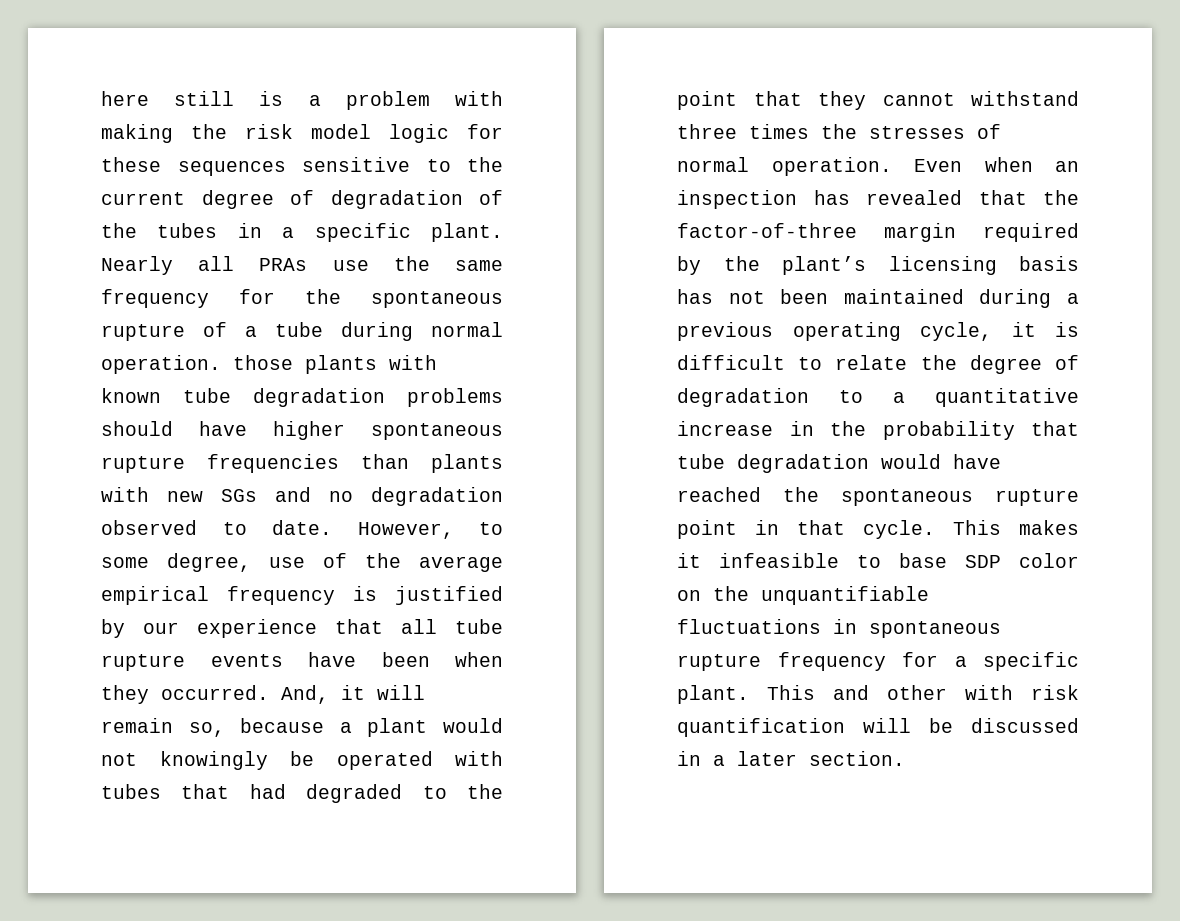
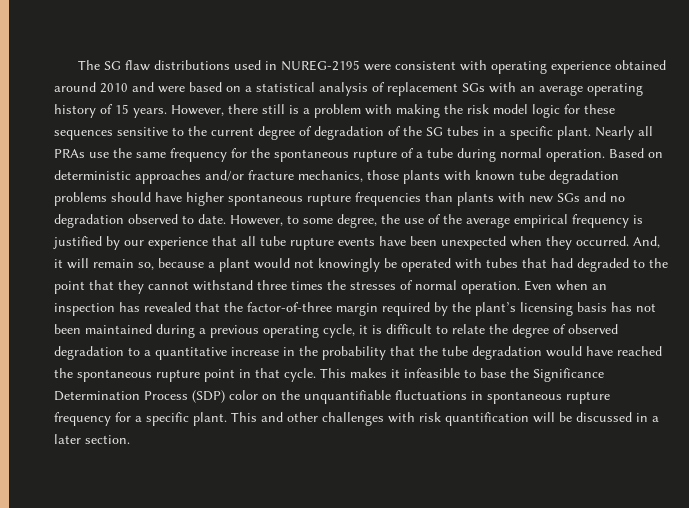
- here still is a problem with making the risk model logic for these sequences sensitive to the current degree of degradation of the tubes in a specific plant.
+ The SG flaw distributions used in NUREG-2195 were consistent with operating experience obtained around 2010 and were based on a statistical analysis of replacement SGs with an average operating history of 15 years. However, there still is a problem with making the risk model logic for these sequences sensitive to the current degree of degradation of the SG tubes in a specific plant.
- Nearly all PRAs use the same frequency for the spontaneous rupture of a tube during normal operation. those plants with known tube degradation problems should have higher spontaneous rupture frequencies than plants with new SGs and no degradation observed to date.
+ Nearly all PRAs use the same frequency for the spontaneous rupture of a tube during normal operation. Based on deterministic approaches and/or fracture mechanics, those plants with known tube degradation problems should have higher spontaneous rupture frequencies than plants with new SGs and no degradation observed to date.
- However, to some degree, use of the average empirical frequency is justified by our experience that all tube rupture events have been when they occurred.
+ However, to some degree, the use of the average empirical frequency is justified by our experience that all tube rupture events have been unexpected when they occurred.
- Even when an inspection has revealed that the factor-of-three margin required by the plant’s licensing basis has not been maintained during a previous operating cycle, it is difficult to relate the degree of degradation to a quantitative increase in the probability that tube degradation would have reached the spontaneous rupture point in that cycle.
+ Even when an inspection has revealed that the factor-of-three margin required by the plant’s licensing basis has not been maintained during a previous operating cycle, it is difficult to relate the degree of observed degradation to a quantitative increase in the probability that the tube degradation would have reached the spontaneous rupture point in that cycle.
- This makes it infeasible to base SDP color on the unquantifiable fluctuations in spontaneous rupture frequency for a specific plant.
+ This makes it infeasible to base the Significance Determination Process (SDP) color on the unquantifiable fluctuations in spontaneous rupture frequency for a specific plant.
- This and other with risk quantification will be discussed in a later section.
+ This and other challenges with risk quantification will be discussed in a later section.

